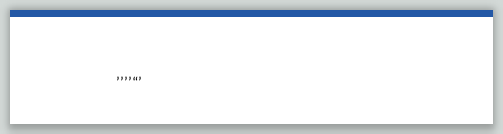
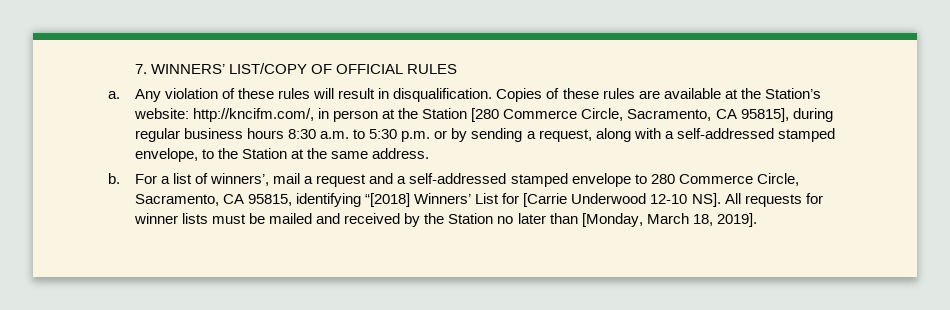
- ’’’’“’
+ 7. WINNERS’ LIST/COPY OF OFFICIAL RULES
+ a. Any violation of these rules will result in disqualification. Copies of these rules are available at the Station’s website: http://kncifm.com/, in person at the Station [280 Commerce Circle, Sacramento, CA 95815], during regular business hours 8:30 a.m. to 5:30 p.m. or by sending a request, along with a self-addressed stamped envelope, to the Station at the same address.
+ b. For a list of winners’, mail a request and a self-addressed stamped envelope to 280 Commerce Circle, Sacramento, CA 95815, identifying “[2018] Winners’ List for [Carrie Underwood 12-10 NS]. All requests for winner lists must be mailed and received by the Station no later than [Monday, March 18, 2019].

